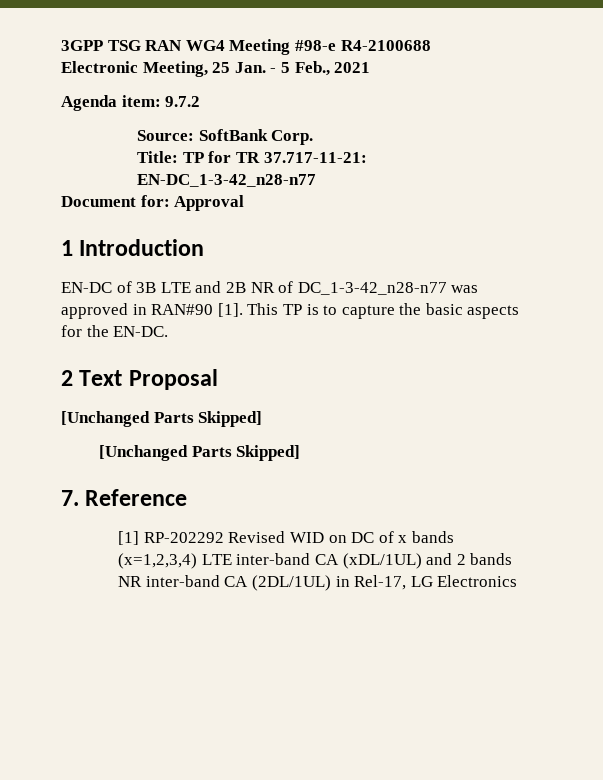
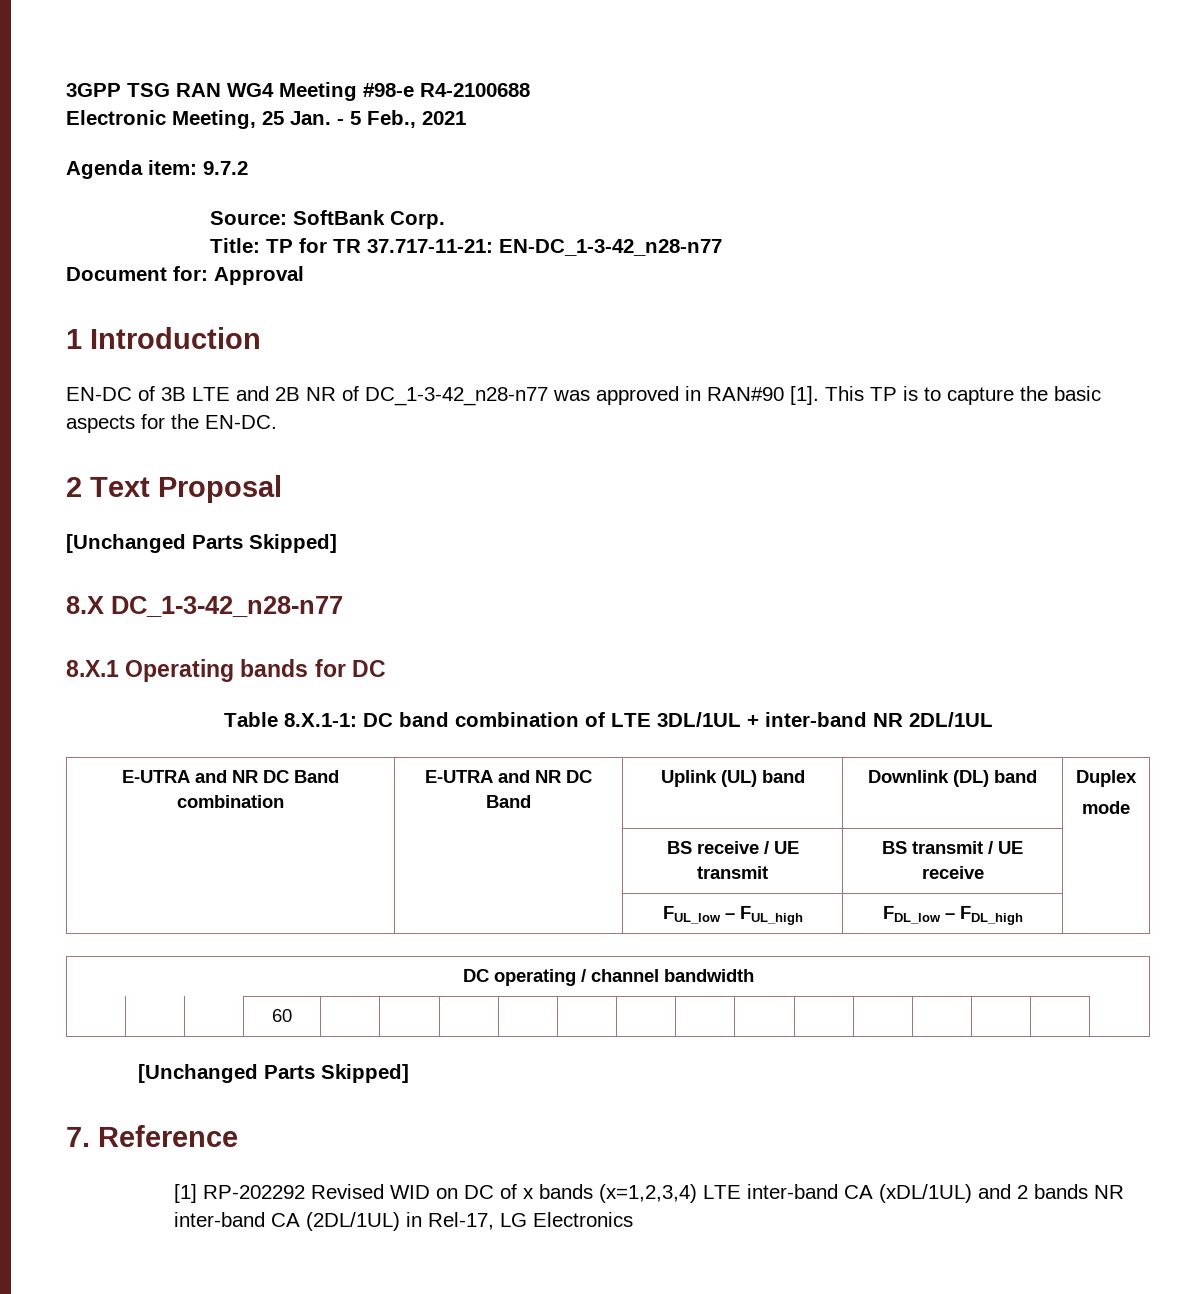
+ 8.X DC_1-3-42_n28-n77
+ 8.X.1 Operating bands for DC
+ Table 8.X.1-1: DC band combination of LTE 3DL/1UL + inter-band NR 2DL/1UL
+ E-UTRA and NR DC Band combination | E-UTRA and NR DC Band | Uplink (UL) band | Downlink (DL) band | Duplex
+ mode
+ | | BS receive / UE transmit | BS transmit / UE receive |
+ | | FUL_low – FUL_high | FDL_low – FDL_high |
+ DC operating / channel bandwidth
+ | | | 60 | | | | | | | | | | | | | |

